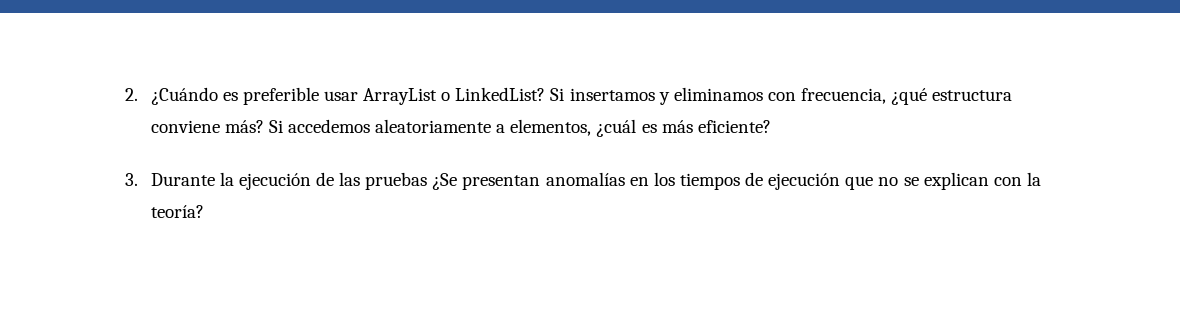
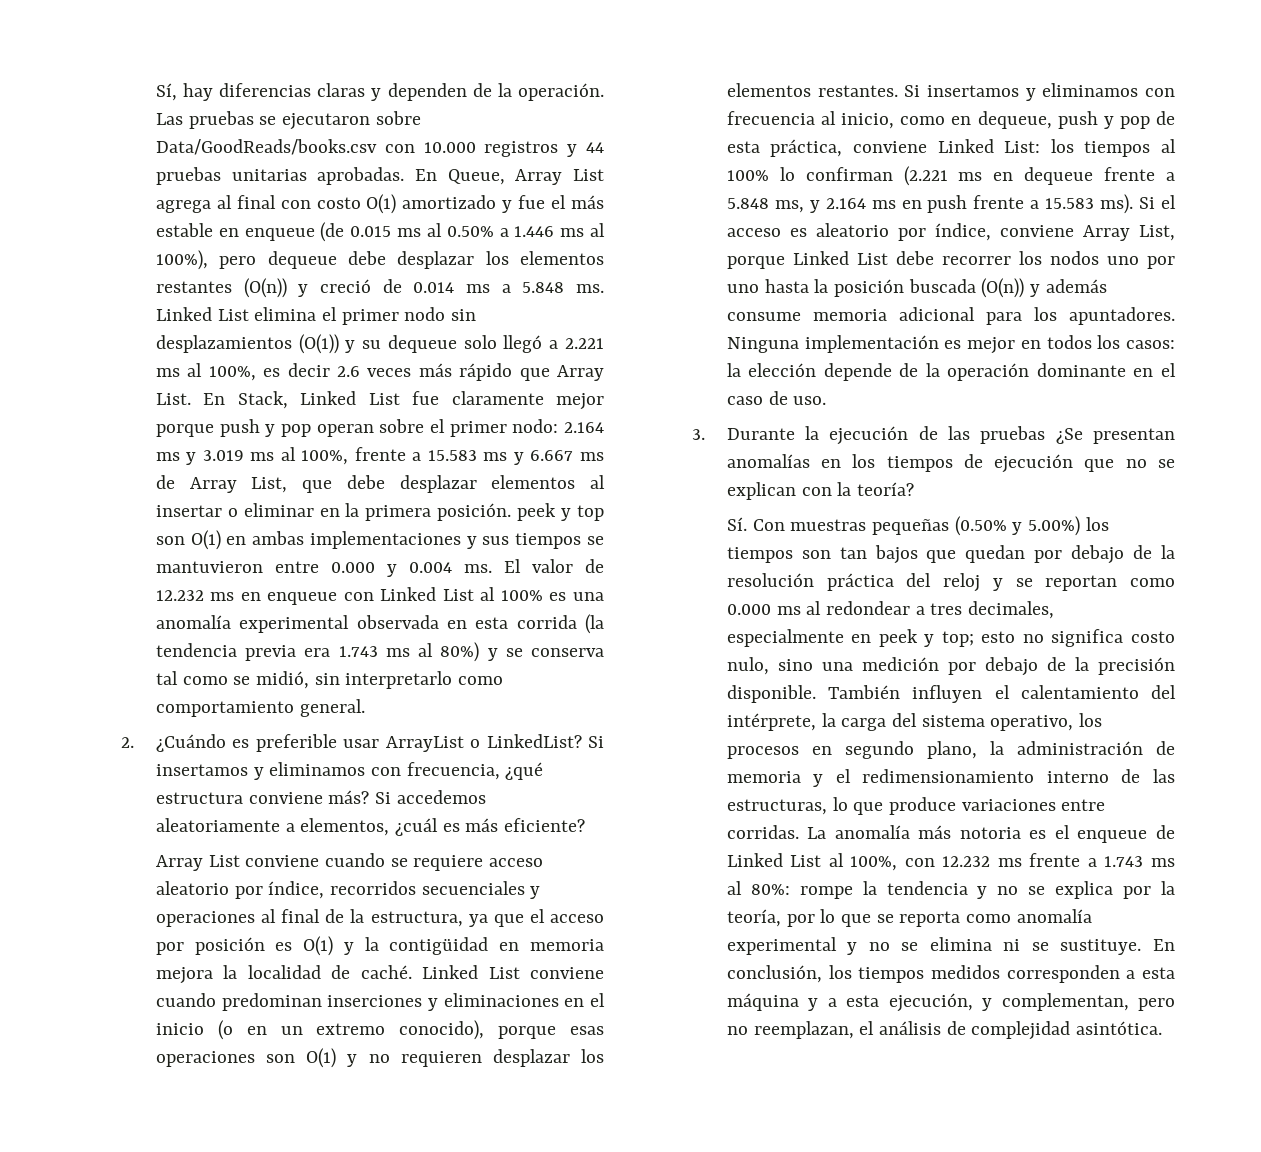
+ Sí, hay diferencias claras y dependen de la operación. Las pruebas se ejecutaron sobre Data/GoodReads/books.csv con 10.000 registros y 44 pruebas unitarias aprobadas. En Queue, Array List agrega al final con costo O(1) amortizado y fue el más estable en enqueue (de 0.015 ms al 0.50% a 1.446 ms al 100%), pero dequeue debe desplazar los elementos restantes (O(n)) y creció de 0.014 ms a 5.848 ms. Linked List elimina el primer nodo sin desplazamientos (O(1)) y su dequeue solo llegó a 2.221 ms al 100%, es decir 2.6 veces más rápido que Array List. En Stack, Linked List fue claramente mejor porque push y pop operan sobre el primer nodo: 2.164 ms y 3.019 ms al 100%, frente a 15.583 ms y 6.667 ms de Array List, que debe desplazar elementos al insertar o eliminar en la primera posición. peek y top son O(1) en ambas implementaciones y sus tiempos se mantuvieron entre 0.000 y 0.004 ms. El valor de 12.232 ms en enqueue con Linked List al 100% es una anomalía experimental observada en esta corrida (la tendencia previa era 1.743 ms al 80%) y se conserva tal como se midió, sin interpretarlo como comportamiento general.
+ Array List conviene cuando se requiere acceso aleatorio por índice, recorridos secuenciales y operaciones al final de la estructura, ya que el acceso por posición es O(1) y la contigüidad en memoria mejora la localidad de caché. Linked List conviene cuando predominan inserciones y eliminaciones en el inicio (o en un extremo conocido), porque esas operaciones son O(1) y no requieren desplazar los elementos restantes. Si insertamos y eliminamos con frecuencia al inicio, como en dequeue, push y pop de esta práctica, conviene Linked List: los tiempos al 100% lo confirman (2.221 ms en dequeue frente a 5.848 ms, y 2.164 ms en push frente a 15.583 ms). Si el acceso es aleatorio por índice, conviene Array List, porque Linked List debe recorrer los nodos uno por uno hasta la posición buscada (O(n)) y además consume memoria adicional para los apuntadores. Ninguna implementación es mejor en todos los casos: la elección depende de la operación dominante en el caso de uso.
+ Sí. Con muestras pequeñas (0.50% y 5.00%) los tiempos son tan bajos que quedan por debajo de la resolución práctica del reloj y se reportan como 0.000 ms al redondear a tres decimales, especialmente en peek y top; esto no significa costo nulo, sino una medición por debajo de la precisión disponible. También influyen el calentamiento del intérprete, la carga del sistema operativo, los procesos en segundo plano, la administración de memoria y el redimensionamiento interno de las estructuras, lo que produce variaciones entre corridas. La anomalía más notoria es el enqueue de Linked List al 100%, con 12.232 ms frente a 1.743 ms al 80%: rompe la tendencia y no se explica por la teoría, por lo que se reporta como anomalía experimental y no se elimina ni se sustituye. En conclusión, los tiempos medidos corresponden a esta máquina y a esta ejecución, y complementan, pero no reemplazan, el análisis de complejidad asintótica.

